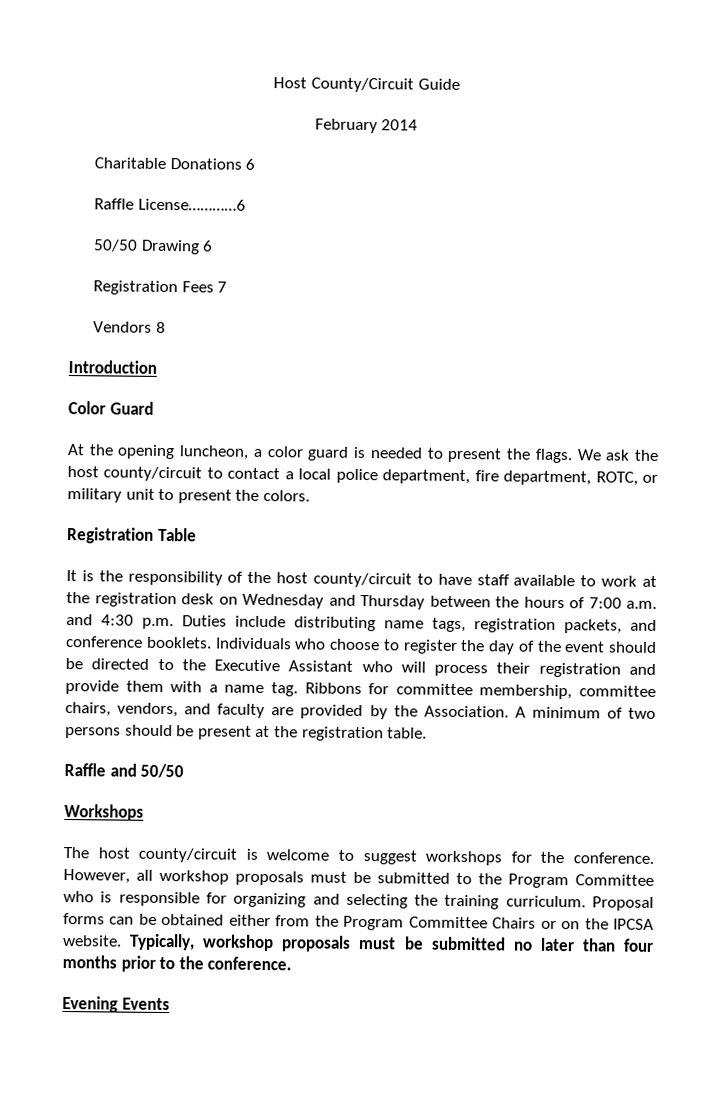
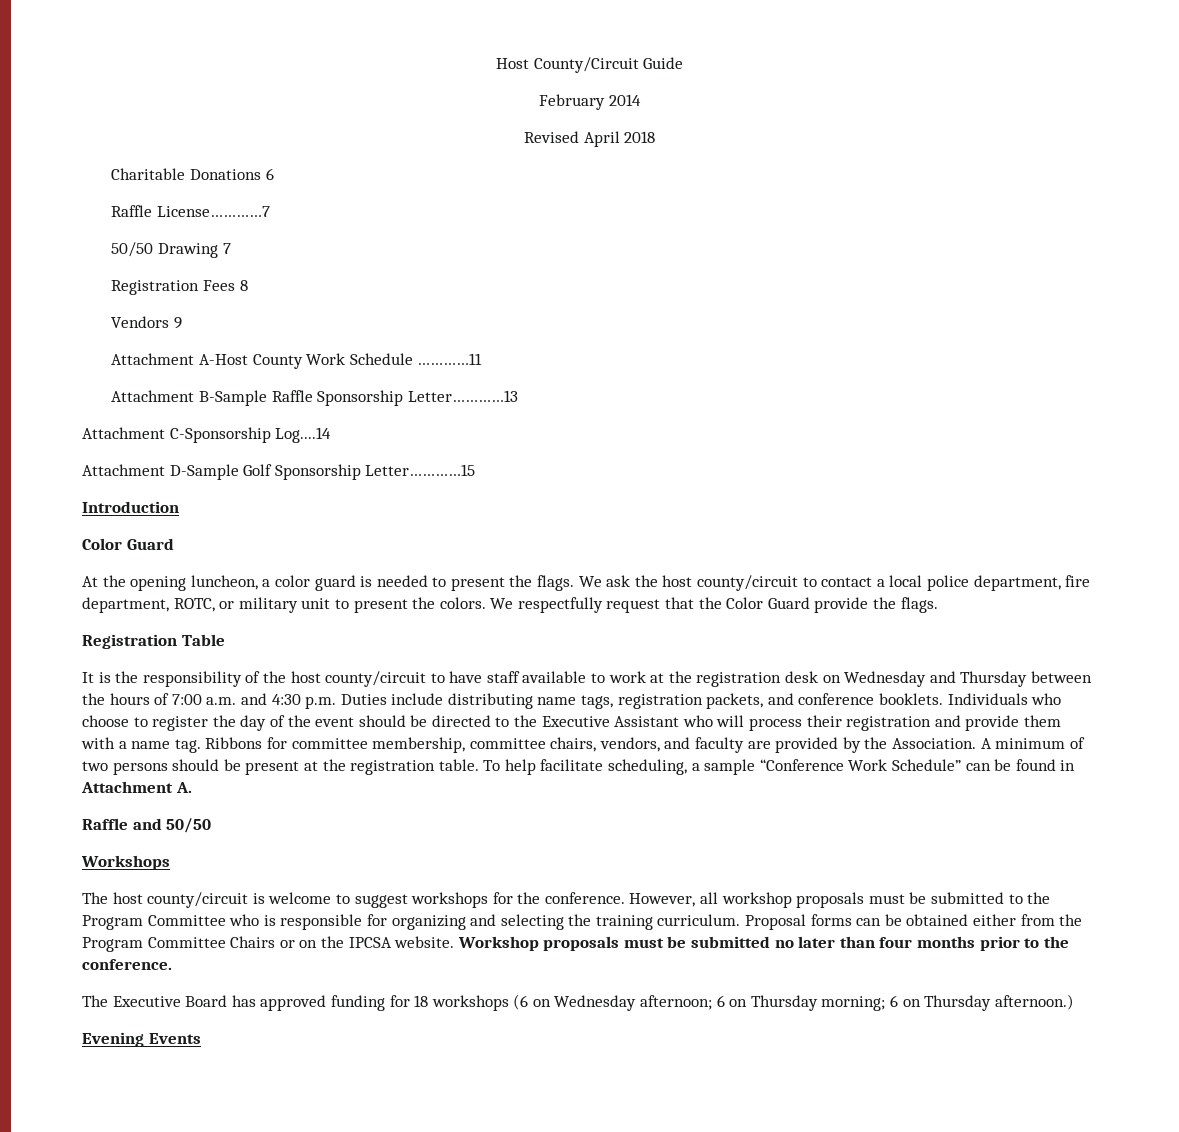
+ Revised April 2018
- Raffle License…………6
+ Raffle License…………7
- 50/50 Drawing 6
+ 50/50 Drawing 7
- Registration Fees 7
+ Registration Fees 8
- Vendors 8
+ Vendors 9
+ Attachment A-Host County Work Schedule …………11
+ Attachment B-Sample Raffle Sponsorship Letter…………13
+ Attachment C-Sponsorship Log....14
+ Attachment D-Sample Golf Sponsorship Letter…………15
+ We respectfully request that the Color Guard provide the flags.
+ To help facilitate scheduling, a sample “Conference Work Schedule” can be found in Attachment A.
- Typically, workshop proposals must be submitted no later than four months prior to the conference.
+ Workshop proposals must be submitted no later than four months prior to the conference.
+ The Executive Board has approved funding for 18 workshops (6 on Wednesday afternoon; 6 on Thursday morning; 6 on Thursday afternoon.)

